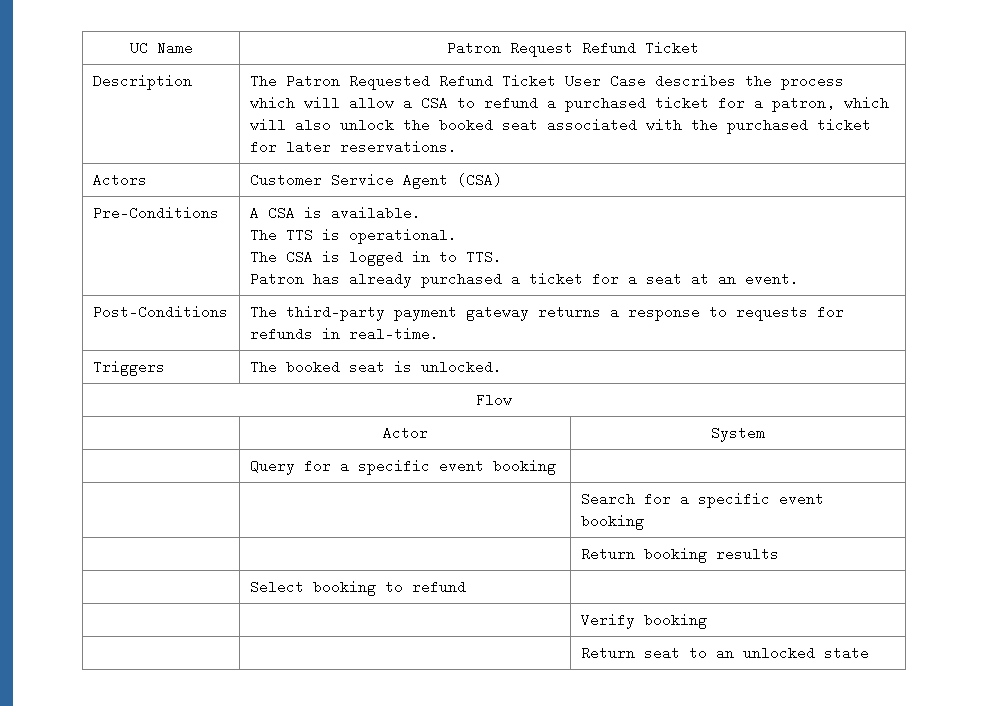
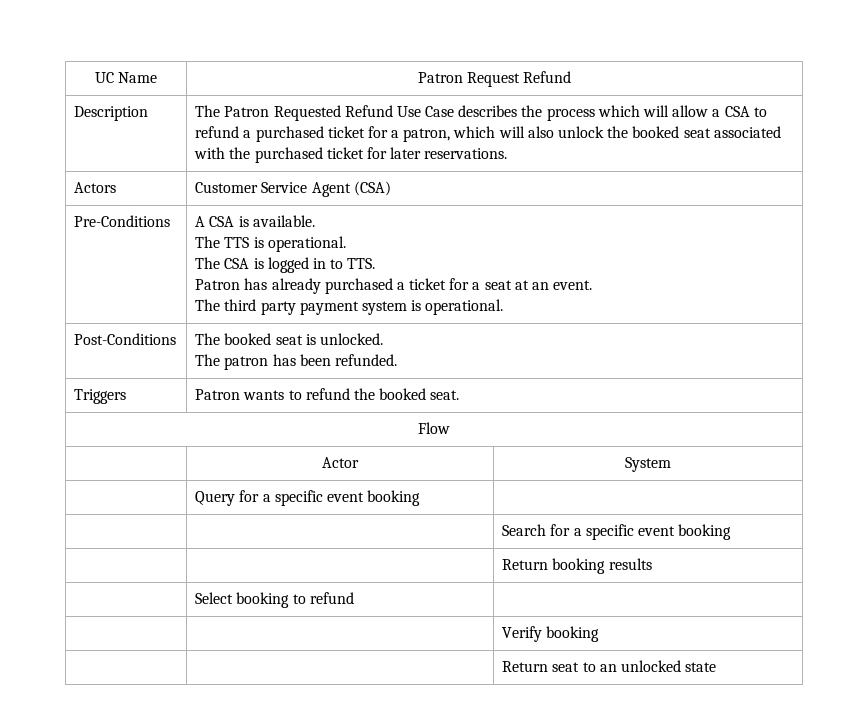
- UC Name | Patron Request Refund Ticket
+ UC Name | Patron Request Refund
- Description | The Patron Requested Refund Ticket User Case describes the process which will allow a CSA to refund a purchased ticket for a patron, which will also unlock the booked seat associated with the purchased ticket for later reservations.
+ Description | The Patron Requested Refund Use Case describes the process which will allow a CSA to refund a purchased ticket for a patron, which will also unlock the booked seat associated with the purchased ticket for later reservations.
  Pre-Conditions | A CSA is available.
  The TTS is operational.
  The CSA is logged in to TTS.
  Patron has already purchased a ticket for a seat at an event.
- Post-Conditions | The third-party payment gateway returns a response to requests for refunds in real-time.
- Triggers | The booked seat is unlocked.
+ The third party payment system is operational.
+ Post-Conditions | The booked seat is unlocked.
+ The patron has been refunded.
+ Triggers | Patron wants to refund the booked seat.

